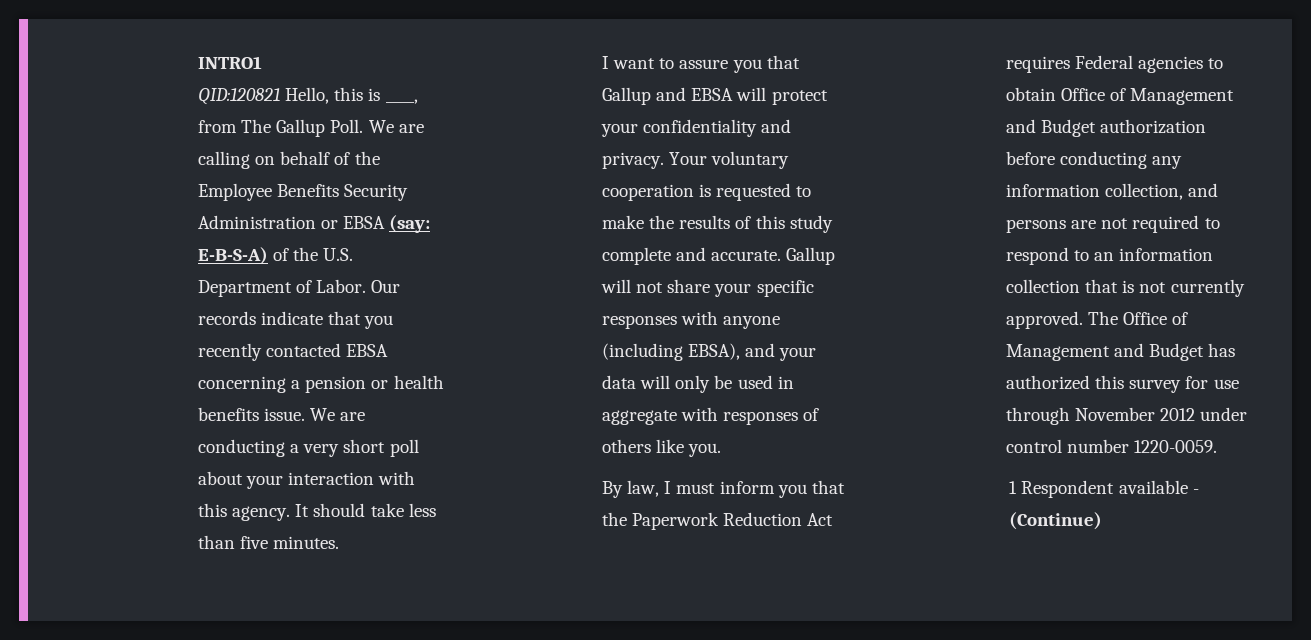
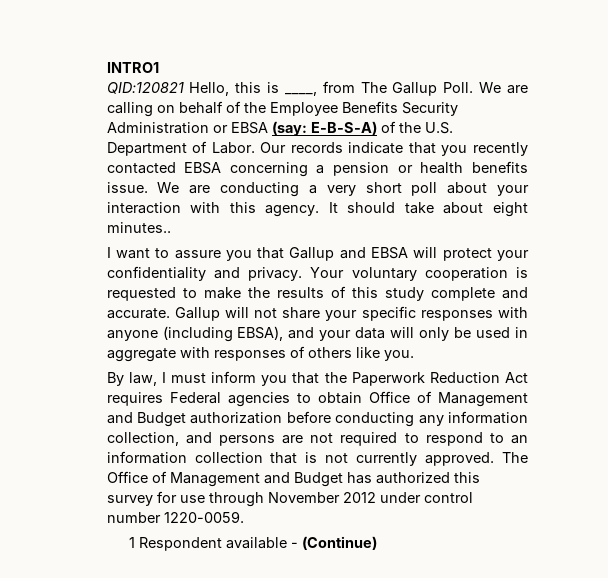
- It should take less than five minutes.
+ It should take about eight minutes..

